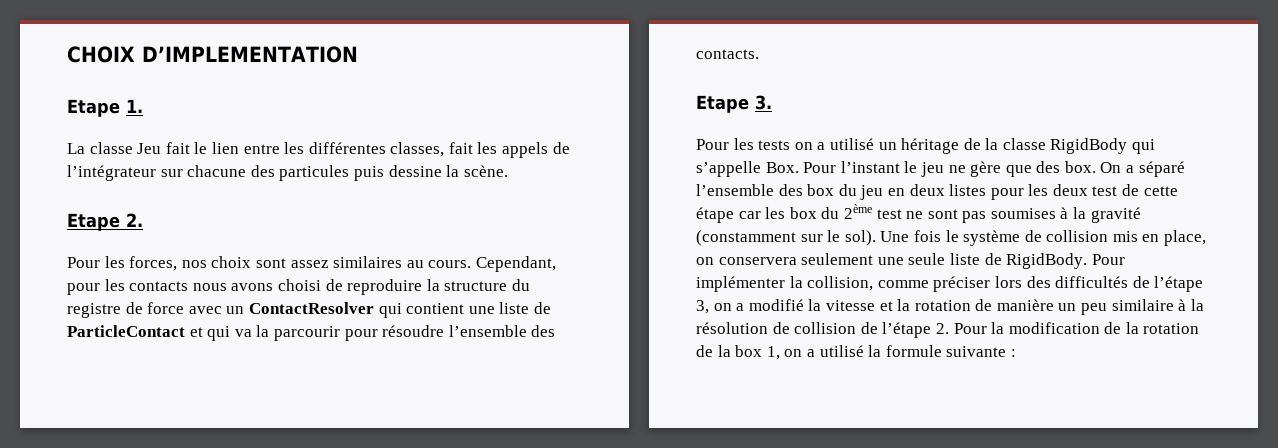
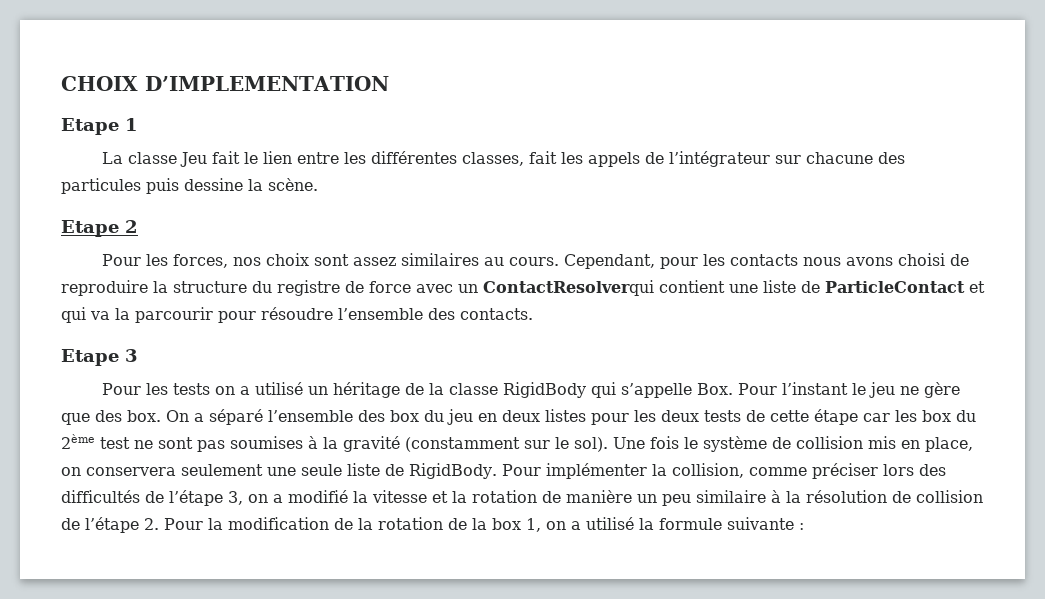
- Etape 1.
+ Etape 1
- Etape 2.
+ Etape 2
- Cependant, pour les contacts nous avons choisi de reproduire la structure du registre de force avec un ContactResolver qui contient une liste de ParticleContact et qui va la parcourir pour résoudre l’ensemble des contacts.
+ Cependant, pour les contacts nous avons choisi de reproduire la structure du registre de force avec un ContactResolverqui contient une liste de ParticleContact et qui va la parcourir pour résoudre l’ensemble des contacts.
- Etape 3.
+ Etape 3
- On a séparé l’ensemble des box du jeu en deux listes pour les deux test de cette étape car les box du 2ème test ne sont pas soumises à la gravité (constamment sur le sol).
+ On a séparé l’ensemble des box du jeu en deux listes pour les deux tests de cette étape car les box du 2ème test ne sont pas soumises à la gravité (constamment sur le sol).

